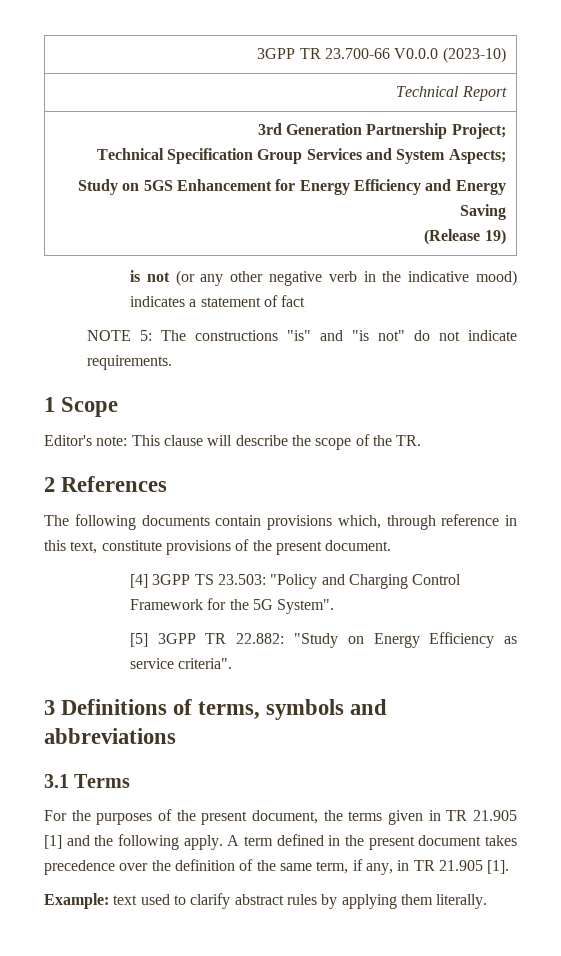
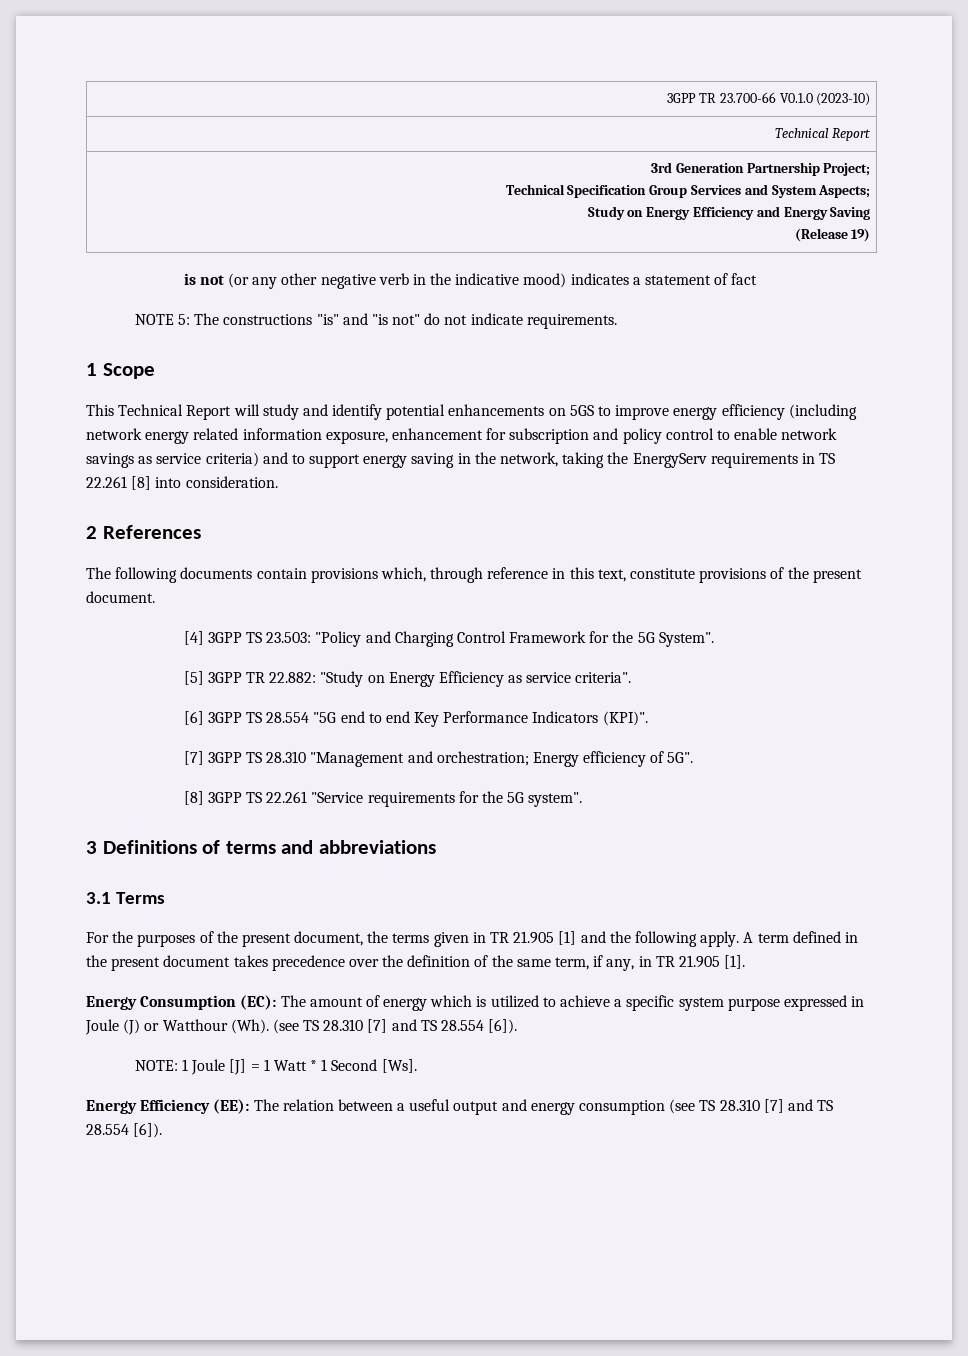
- 3GPP TR 23.700-66 V0.0.0 (2023-10)
+ 3GPP TR 23.700-66 V0.1.0 (2023-10)
  3rd Generation Partnership Project;
  Technical Specification Group Services and System Aspects;
- Study on 5GS Enhancement for Energy Efficiency and Energy Saving
+ Study on Energy Efficiency and Energy Saving
- Editor's note: This clause will describe the scope of the TR.
+ This Technical Report will study and identify potential enhancements on 5GS to improve energy efficiency (including network energy related information exposure, enhancement for subscription and policy control to enable network savings as service criteria) and to support energy saving in the network, taking the EnergyServ requirements in TS 22.261 [8] into consideration.
+ [6] 3GPP TS 28.554 "5G end to end Key Performance Indicators (KPI)".
+ [7] 3GPP TS 28.310 "Management and orchestration; Energy efficiency of 5G".
+ [8] 3GPP TS 22.261 "Service requirements for the 5G system".
- 3 Definitions of terms, symbols and abbreviations
+ 3 Definitions of terms and abbreviations
- Example: text used to clarify abstract rules by applying them literally.
+ Energy Consumption (EC): The amount of energy which is utilized to achieve a specific system purpose expressed in Joule (J) or Watthour (Wh). (see TS 28.310 [7] and TS 28.554 [6]).
+ NOTE: 1 Joule [J] = 1 Watt * 1 Second [Ws].
+ Energy Efficiency (EE): The relation between a useful output and energy consumption (see TS 28.310 [7] and TS 28.554 [6]).

